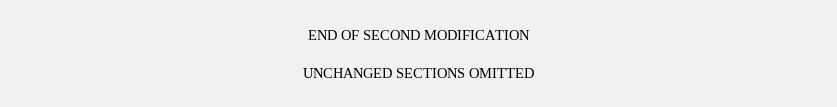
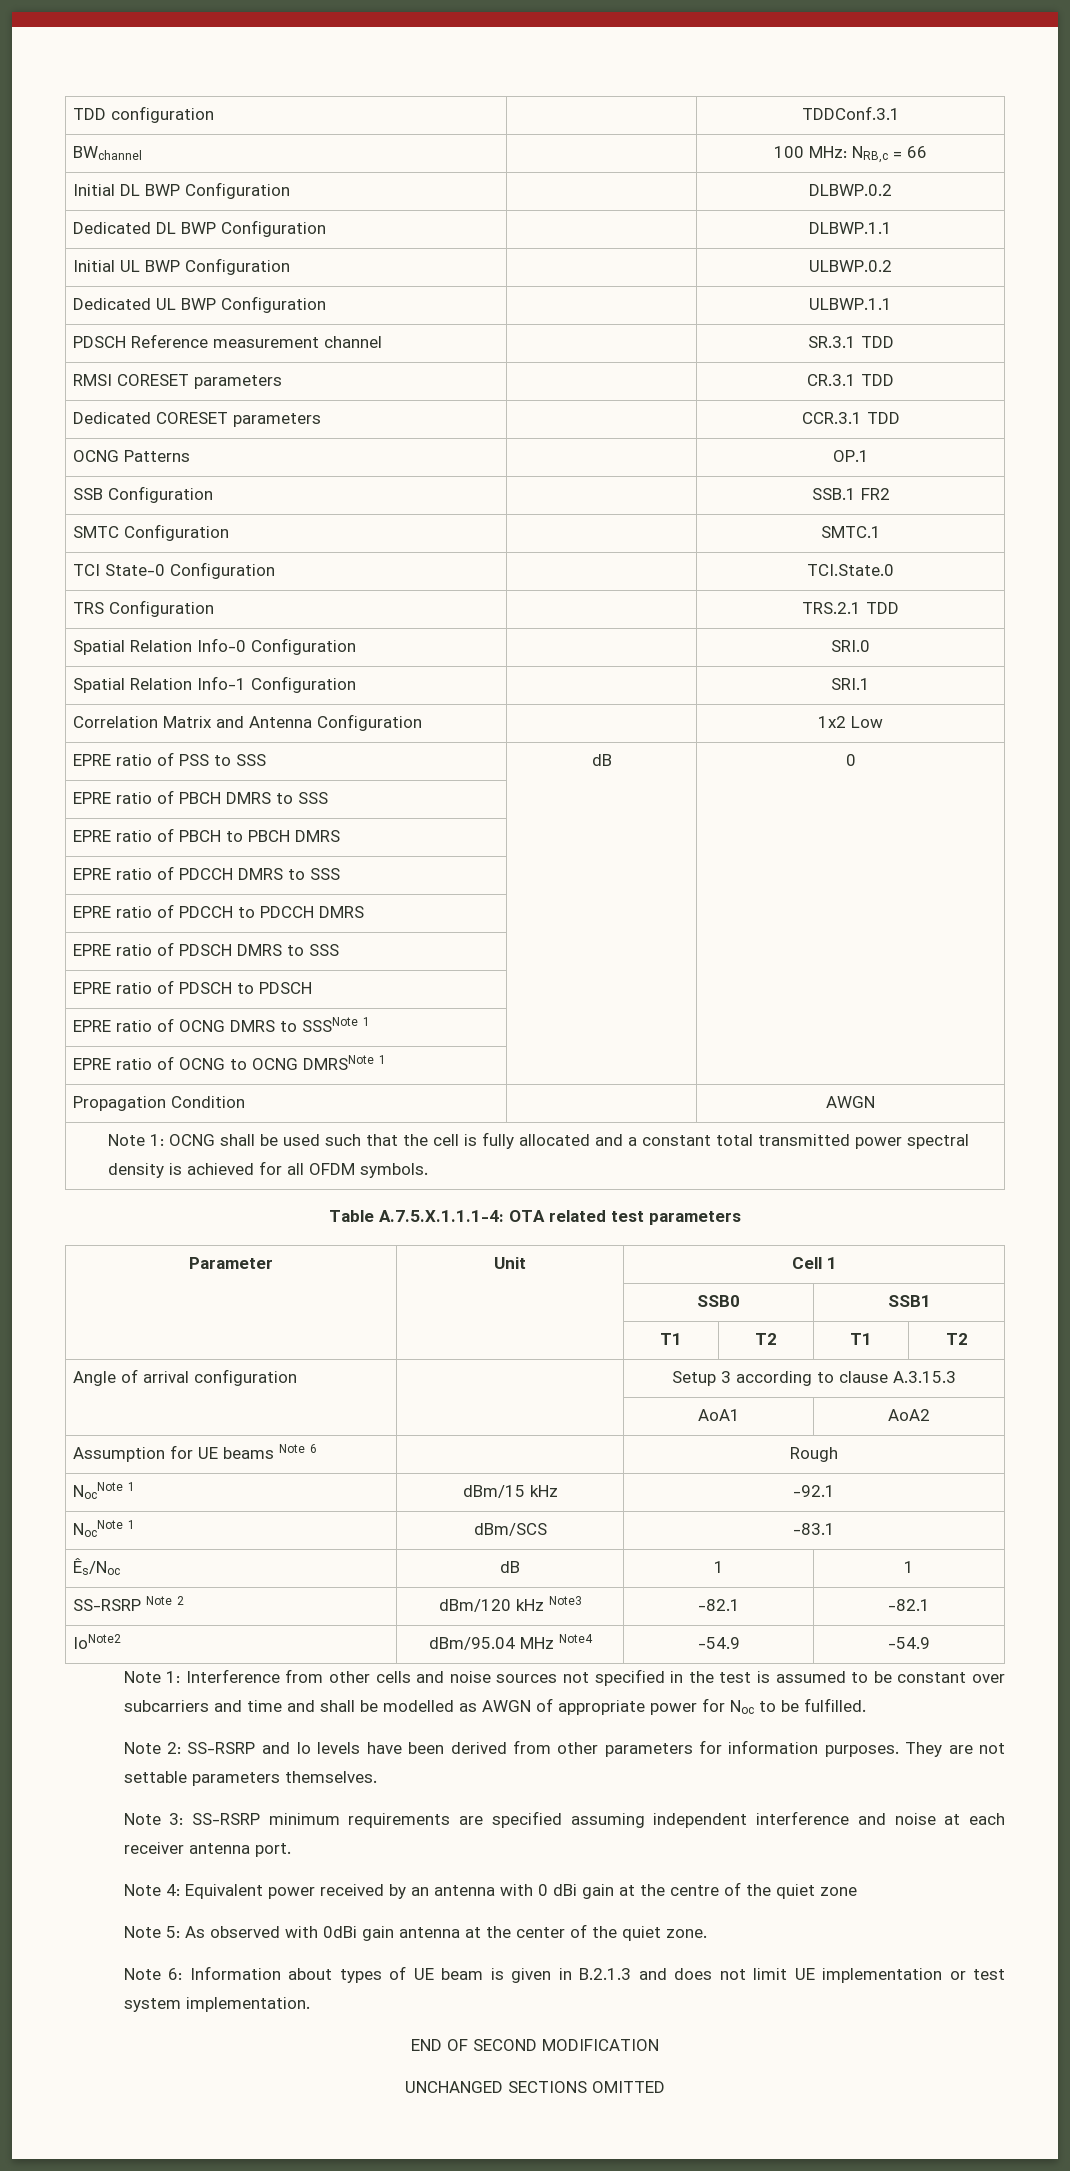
+ TDD configuration | | TDDConf.3.1
+ BWchannel | | 100 MHz: NRB,c = 66
+ Initial DL BWP Configuration | | DLBWP.0.2
+ Dedicated DL BWP Configuration | | DLBWP.1.1
+ Initial UL BWP Configuration | | ULBWP.0.2
+ Dedicated UL BWP Configuration | | ULBWP.1.1
+ PDSCH Reference measurement channel | | SR.3.1 TDD
+ RMSI CORESET parameters | | CR.3.1 TDD
+ Dedicated CORESET parameters | | CCR.3.1 TDD
+ OCNG Patterns | | OP.1
+ SSB Configuration | | SSB.1 FR2
+ SMTC Configuration | | SMTC.1
+ TCI State-0 Configuration | | TCI.State.0
+ TRS Configuration | | TRS.2.1 TDD
+ Spatial Relation Info-0 Configuration | | SRI.0
+ Spatial Relation Info-1 Configuration | | SRI.1
+ Correlation Matrix and Antenna Configuration | | 1x2 Low
+ EPRE ratio of PSS to SSS | dB | 0
+ EPRE ratio of PBCH DMRS to SSS | |
+ EPRE ratio of PBCH to PBCH DMRS | |
+ EPRE ratio of PDCCH DMRS to SSS | |
+ EPRE ratio of PDCCH to PDCCH DMRS | |
+ EPRE ratio of PDSCH DMRS to SSS | |
+ EPRE ratio of PDSCH to PDSCH | |
+ EPRE ratio of OCNG DMRS to SSSNote 1 | |
+ EPRE ratio of OCNG to OCNG DMRSNote 1 | |
+ Propagation Condition | | AWGN
+ Note 1: OCNG shall be used such that the cell is fully allocated and a constant total transmitted power spectral density is achieved for all OFDM symbols.
+ Table A.7.5.X.1.1.1-4: OTA related test parameters
+ Parameter | Unit | Cell 1
+ | | SSB0 | SSB1
+ | | T1 | T2 | T1 | T2
+ Angle of arrival configuration | | Setup 3 according to clause A.3.15.3
+ | | AoA1 | AoA2
+ Assumption for UE beams Note 6 | | Rough
+ NocNote 1 | dBm/15 kHz | -92.1
+ NocNote 1 | dBm/SCS | -83.1
+ Ês/Noc | dB | 1 | 1
+ SS-RSRP Note 2 | dBm/120 kHz Note3 | -82.1 | -82.1
+ IoNote2 | dBm/95.04 MHz Note4 | -54.9 | -54.9
+ Note 1: Interference from other cells and noise sources not specified in the test is assumed to be constant over subcarriers and time and shall be modelled as AWGN of appropriate power for Noc to be fulfilled.
+ Note 2: SS-RSRP and Io levels have been derived from other parameters for information purposes. They are not settable parameters themselves.
+ Note 3: SS-RSRP minimum requirements are specified assuming independent interference and noise at each receiver antenna port.
+ Note 4: Equivalent power received by an antenna with 0 dBi gain at the centre of the quiet zone
+ Note 5: As observed with 0dBi gain antenna at the center of the quiet zone.
+ Note 6: Information about types of UE beam is given in B.2.1.3 and does not limit UE implementation or test system implementation.

